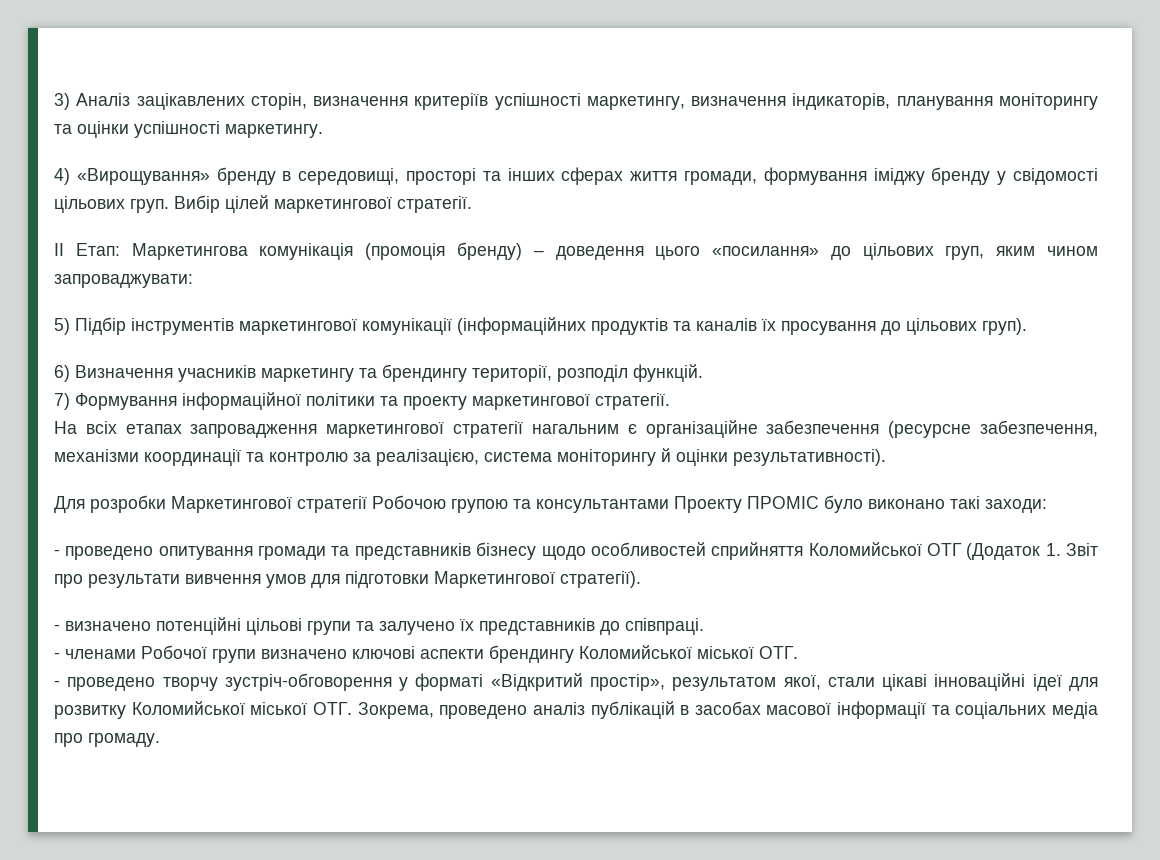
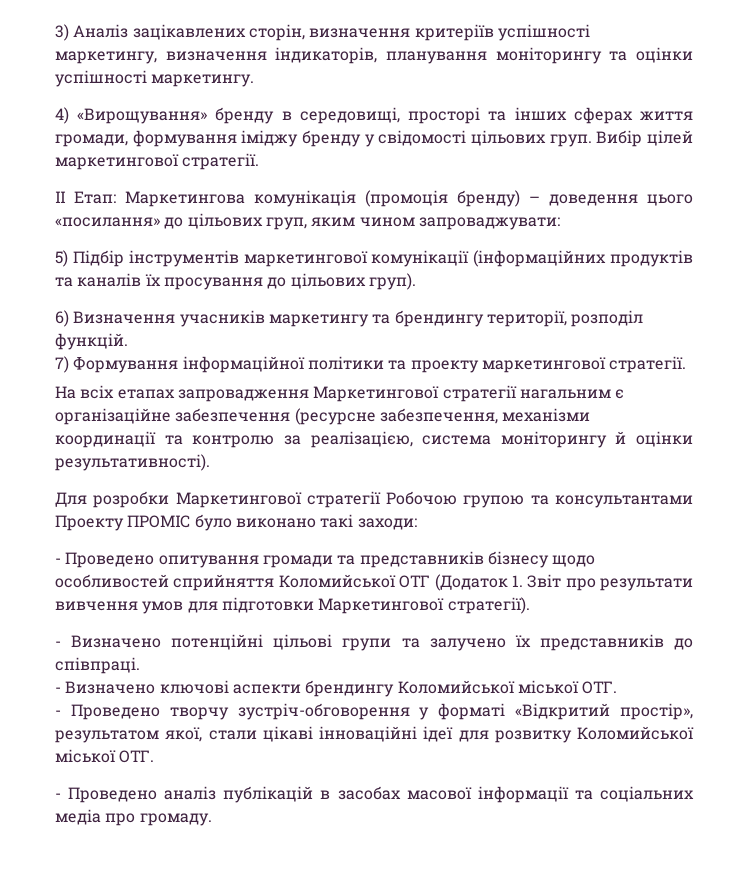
- На всіх етапах запровадження маркетингової стратегії нагальним є організаційне забезпечення (ресурсне забезпечення, механізми координації та контролю за реалізацією, система моніторингу й оцінки результативності).
+ На всіх етапах запровадження Маркетингової стратегії нагальним є організаційне забезпечення (ресурсне забезпечення, механізми координації та контролю за реалізацією, система моніторингу й оцінки результативності).
- - проведено опитування громади та представників бізнесу щодо особливостей сприйняття Коломийської ОТГ (Додаток 1. Звіт про результати вивчення умов для підготовки Маркетингової стратегії).
+ - Проведено опитування громади та представників бізнесу щодо особливостей сприйняття Коломийської ОТГ (Додаток 1. Звіт про результати вивчення умов для підготовки Маркетингової стратегії).
- - визначено потенційні цільові групи та залучено їх представників до співпраці.
+ - Визначено потенційні цільові групи та залучено їх представників до співпраці.
- - членами Робочої групи визначено ключові аспекти брендингу Коломийської міської ОТГ.
+ - Визначено ключові аспекти брендингу Коломийської міської ОТГ.
- - проведено творчу зустріч-обговорення у форматі «Відкритий простір», результатом якої, стали цікаві інноваційні ідеї для розвитку Коломийської міської ОТГ. Зокрема, проведено аналіз публікацій в засобах масової інформації та соціальних медіа про громаду.
+ - Проведено творчу зустріч-обговорення у форматі «Відкритий простір», результатом якої, стали цікаві інноваційні ідеї для розвитку Коломийської міської ОТГ.
+ - Проведено аналіз публікацій в засобах масової інформації та соціальних медіа про громаду.

